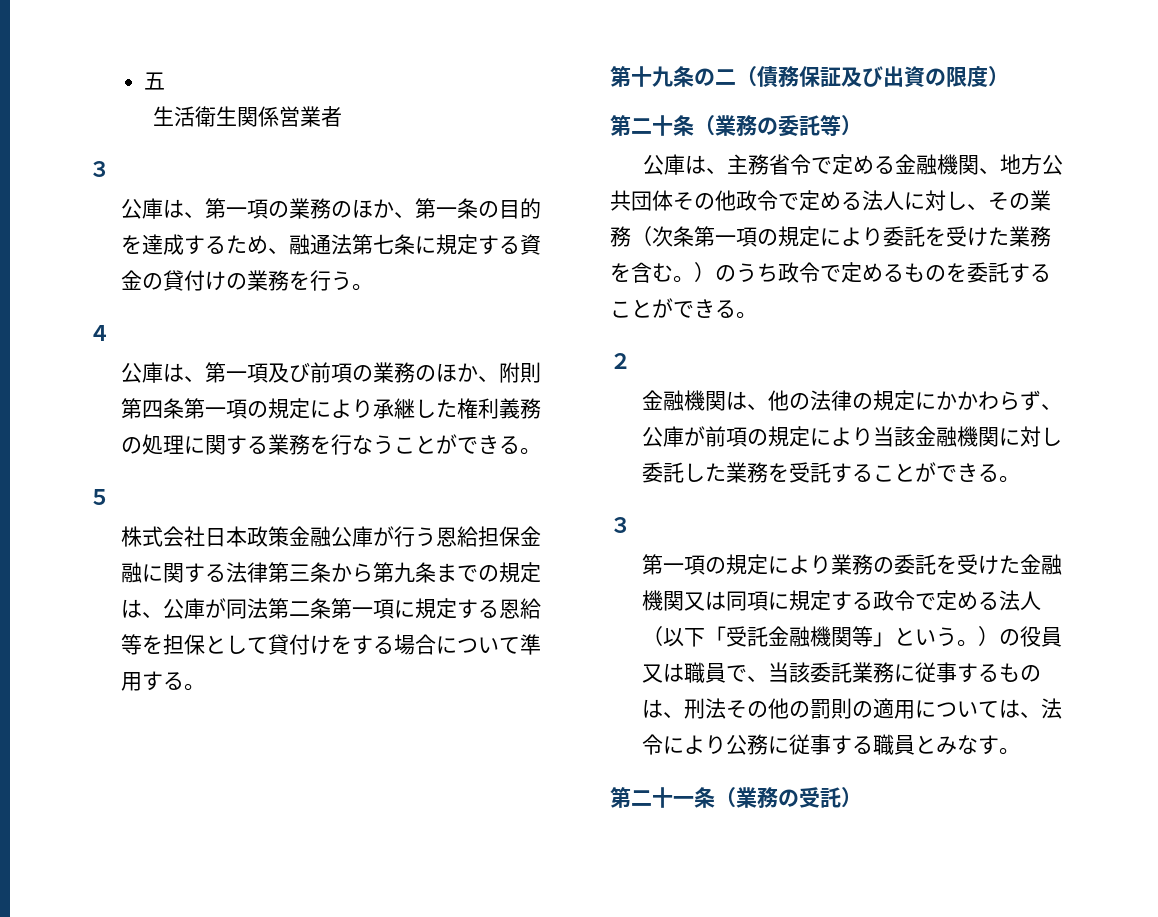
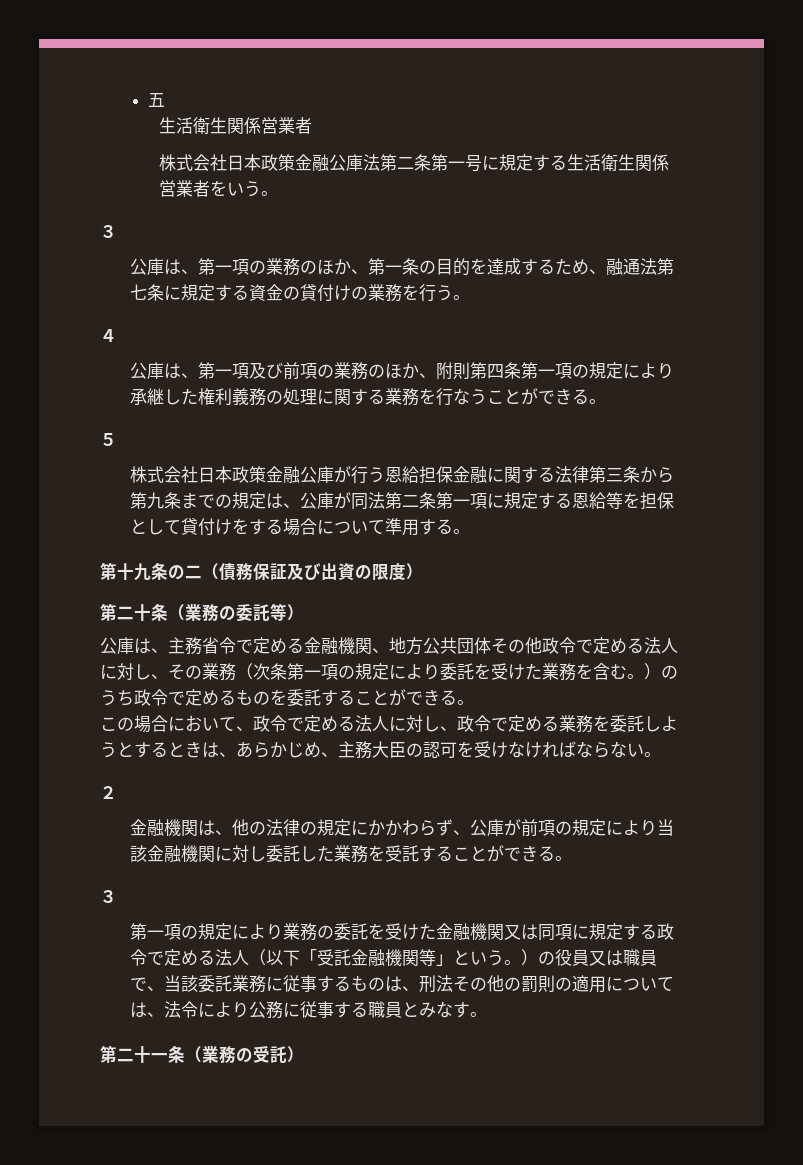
+ 株式会社日本政策金融公庫法第二条第一号に規定する生活衛生関係営業者をいう。
+ この場合において、政令で定める法人に対し、政令で定める業務を委託しようとするときは、あらかじめ、主務大臣の認可を受けなければならない。

